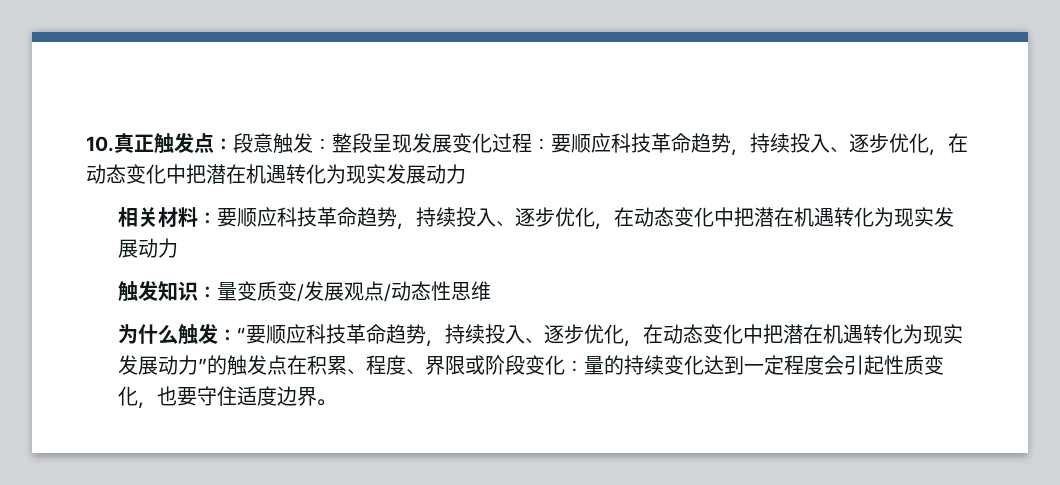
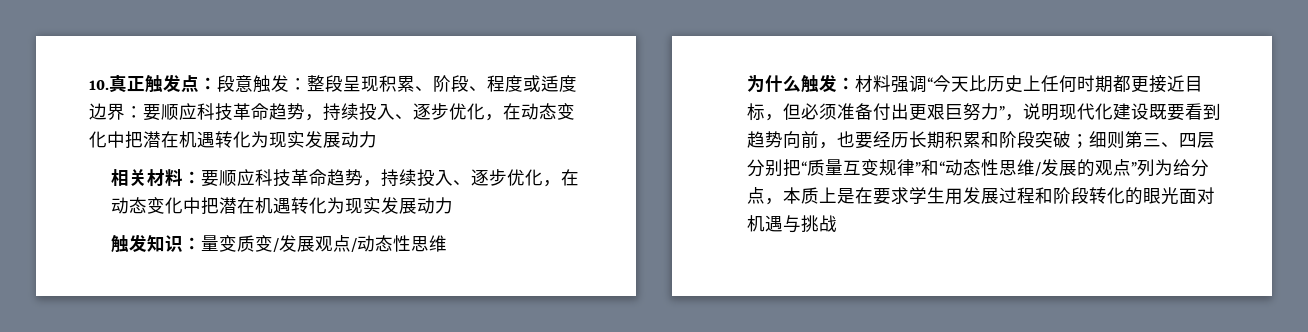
- 10.真正触发点：段意触发：整段呈现发展变化过程：要顺应科技革命趋势，持续投入、逐步优化，在动态变化中把潜在机遇转化为现实发展动力
+ 10.真正触发点：段意触发：整段呈现积累、阶段、程度或适度边界：要顺应科技革命趋势，持续投入、逐步优化，在动态变化中把潜在机遇转化为现实发展动力
- 为什么触发：“要顺应科技革命趋势，持续投入、逐步优化，在动态变化中把潜在机遇转化为现实发展动力”的触发点在积累、程度、界限或阶段变化：量的持续变化达到一定程度会引起性质变化，也要守住适度边界。
+ 为什么触发：材料强调“今天比历史上任何时期都更接近目标，但必须准备付出更艰巨努力”，说明现代化建设既要看到趋势向前，也要经历长期积累和阶段突破；细则第三、四层分别把“质量互变规律”和“动态性思维/发展的观点”列为给分点，本质上是在要求学生用发展过程和阶段转化的眼光面对机遇与挑战

